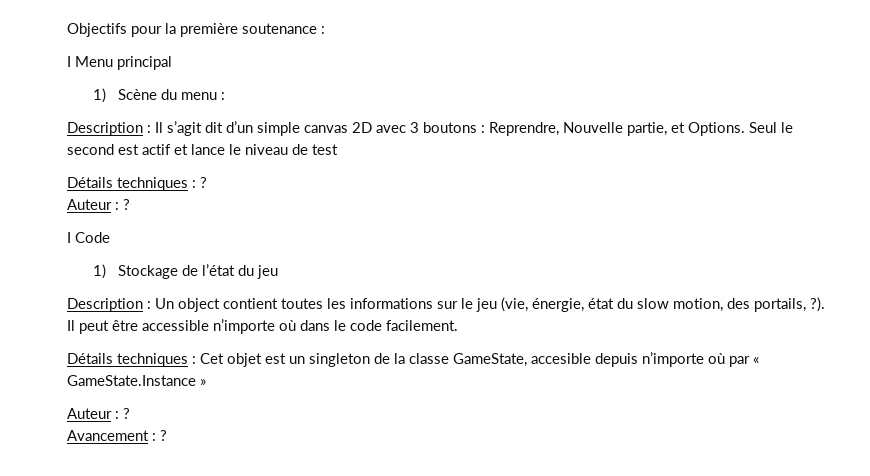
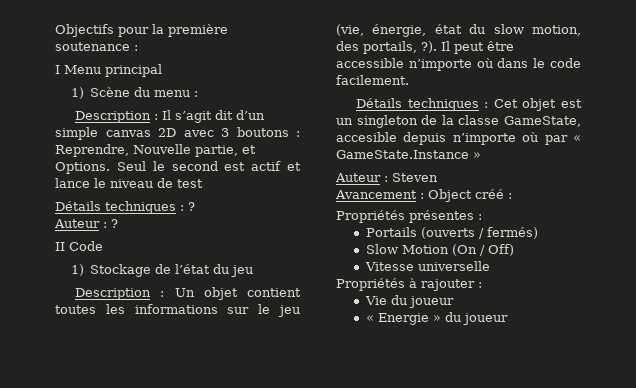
- I Code
+ II Code
- Description : Un object contient toutes les informations sur le jeu (vie, énergie, état du slow motion, des portails, ?).
+ Description : Un objet contient toutes les informations sur le jeu (vie, énergie, état du slow motion, des portails, ?).
  Détails techniques : Cet objet est un singleton de la classe GameState, accesible depuis n’importe où par « GameState.Instance »
- Auteur : ?
+ Auteur : Steven
- Avancement : ?
+ Avancement : Object créé :
+ Propriétés présentes :
+ Portails (ouverts / fermés)
+ Slow Motion (On / Off)
+ Vitesse universelle
+ Propriétés à rajouter :
+ Vie du joueur
+ « Energie » du joueur

